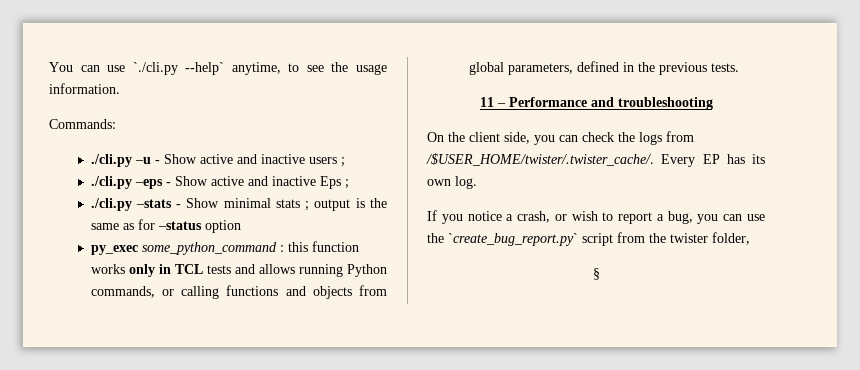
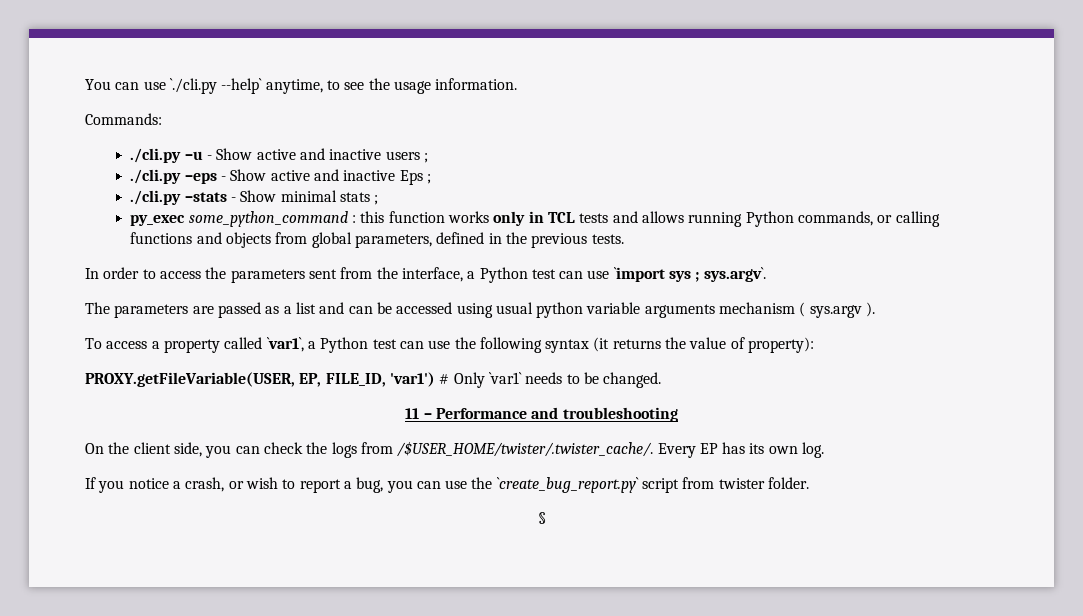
- ./cli.py –stats - Show minimal stats ; output is the same as for –status option
+ ./cli.py –stats - Show minimal stats ;
+ In order to access the parameters sent from the interface, a Python test can use `import sys ; sys.argv`.
+ The parameters are passed as a list and can be accessed using usual python variable arguments mechanism ( sys.argv ).
+ To access a property called `var1`, a Python test can use the following syntax (it returns the value of property):
+ PROXY.getFileVariable(USER, EP, FILE_ID, 'var1') # Only `var1` needs to be changed.
- If you notice a crash, or wish to report a bug, you can use the `create_bug_report.py` script from the twister folder,
+ If you notice a crash, or wish to report a bug, you can use the `create_bug_report.py` script from twister folder.

